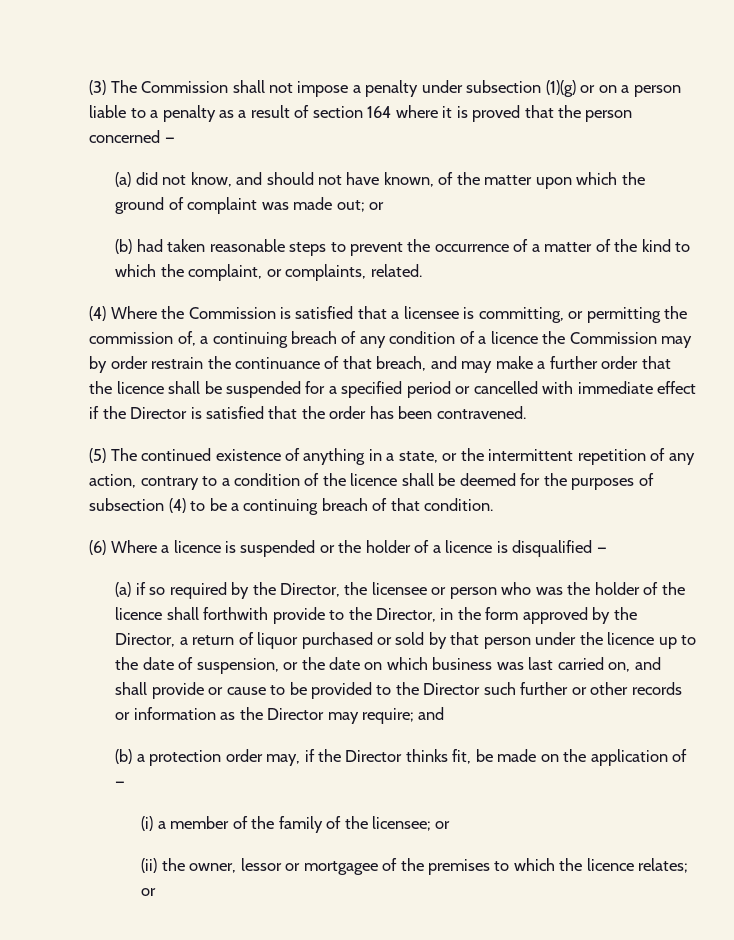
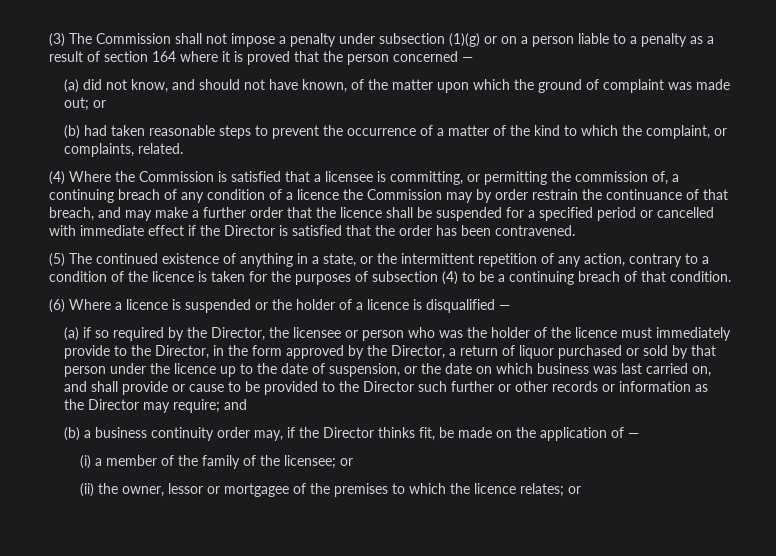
- (5) The continued existence of anything in a state, or the intermittent repetition of any action, contrary to a condition of the licence shall be deemed for the purposes of subsection (4) to be a continuing breach of that condition.
+ (5) The continued existence of anything in a state, or the intermittent repetition of any action, contrary to a condition of the licence is taken for the purposes of subsection (4) to be a continuing breach of that condition.
- (a) if so required by the Director, the licensee or person who was the holder of the licence shall forthwith provide to the Director, in the form approved by the Director, a return of liquor purchased or sold by that person under the licence up to the date of suspension, or the date on which business was last carried on, and shall provide or cause to be provided to the Director such further or other records or information as the Director may require;
+ (a) if so required by the Director, the licensee or person who was the holder of the licence must immediately provide to the Director, in the form approved by the Director, a return of liquor purchased or sold by that person under the licence up to the date of suspension, or the date on which business was last carried on, and shall provide or cause to be provided to the Director such further or other records or information as the Director may require;
- (b) a protection order may, if the Director thinks fit, be made on the application of —
+ (b) a business continuity order may, if the Director thinks fit, be made on the application of —

